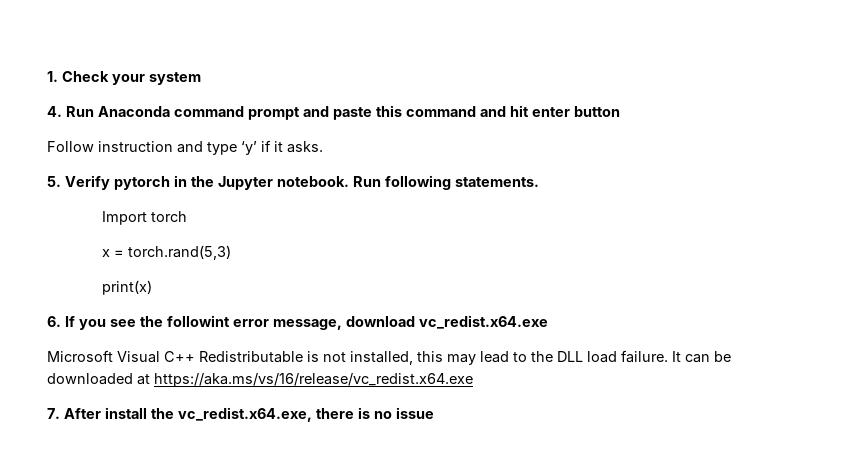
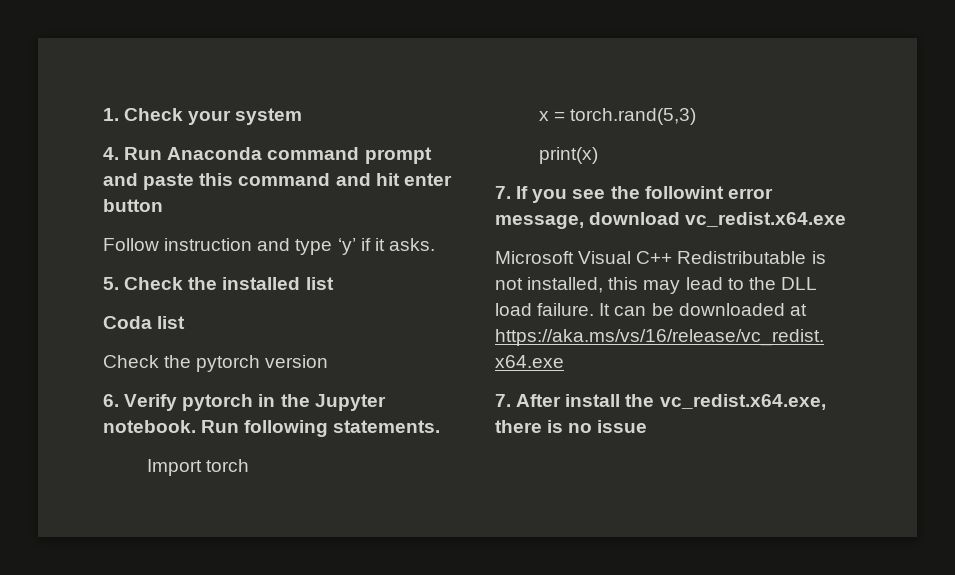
- 5. Verify pytorch in the Jupyter notebook.
+ 5. Check the installed list
+ Coda list
+ Check the pytorch version
+ 6. Verify pytorch in the Jupyter notebook.
- 6. If you see the followint error message, download vc_redist.x64.exe
+ 7. If you see the followint error message, download vc_redist.x64.exe

